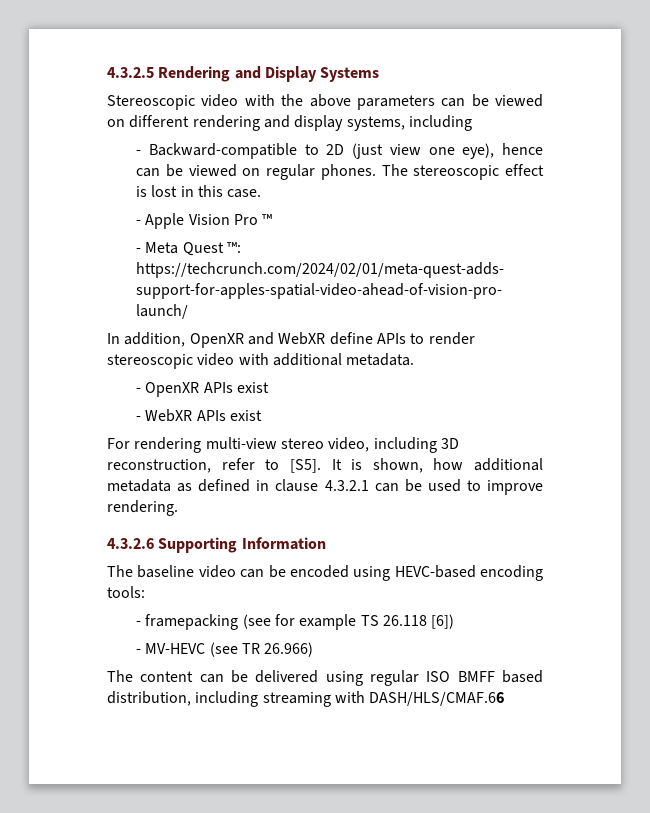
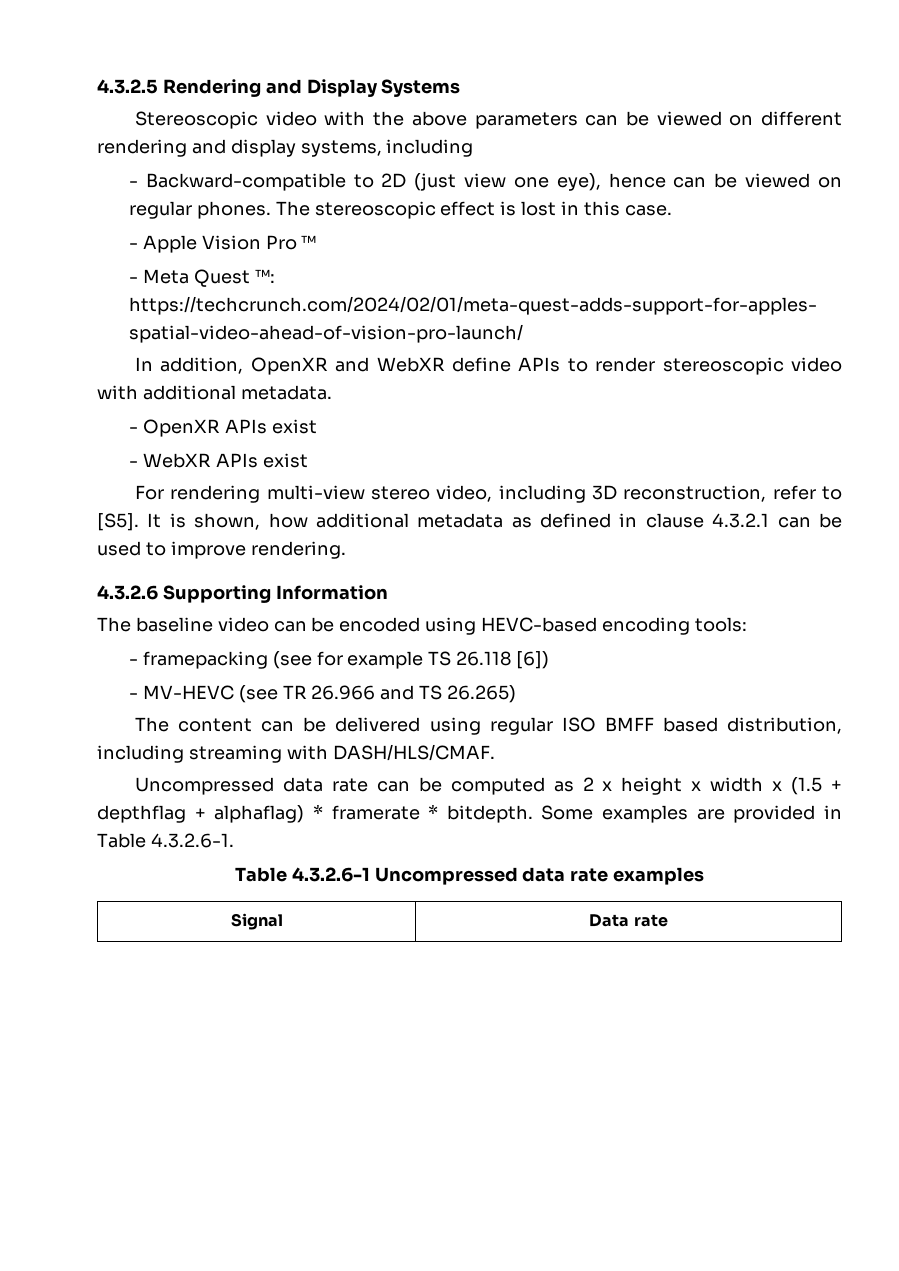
- - MV-HEVC (see TR 26.966)
+ - MV-HEVC (see TR 26.966 and TS 26.265)
- The content can be delivered using regular ISO BMFF based distribution, including streaming with DASH/HLS/CMAF.66
+ The content can be delivered using regular ISO BMFF based distribution, including streaming with DASH/HLS/CMAF.
+ Uncompressed data rate can be computed as 2 x height x width x (1.5 + depthflag + alphaflag) * framerate * bitdepth. Some examples are provided in Table 4.3.2.6-1.
+ Table 4.3.2.6-1 Uncompressed data rate examples
+ Signal | Data rate

